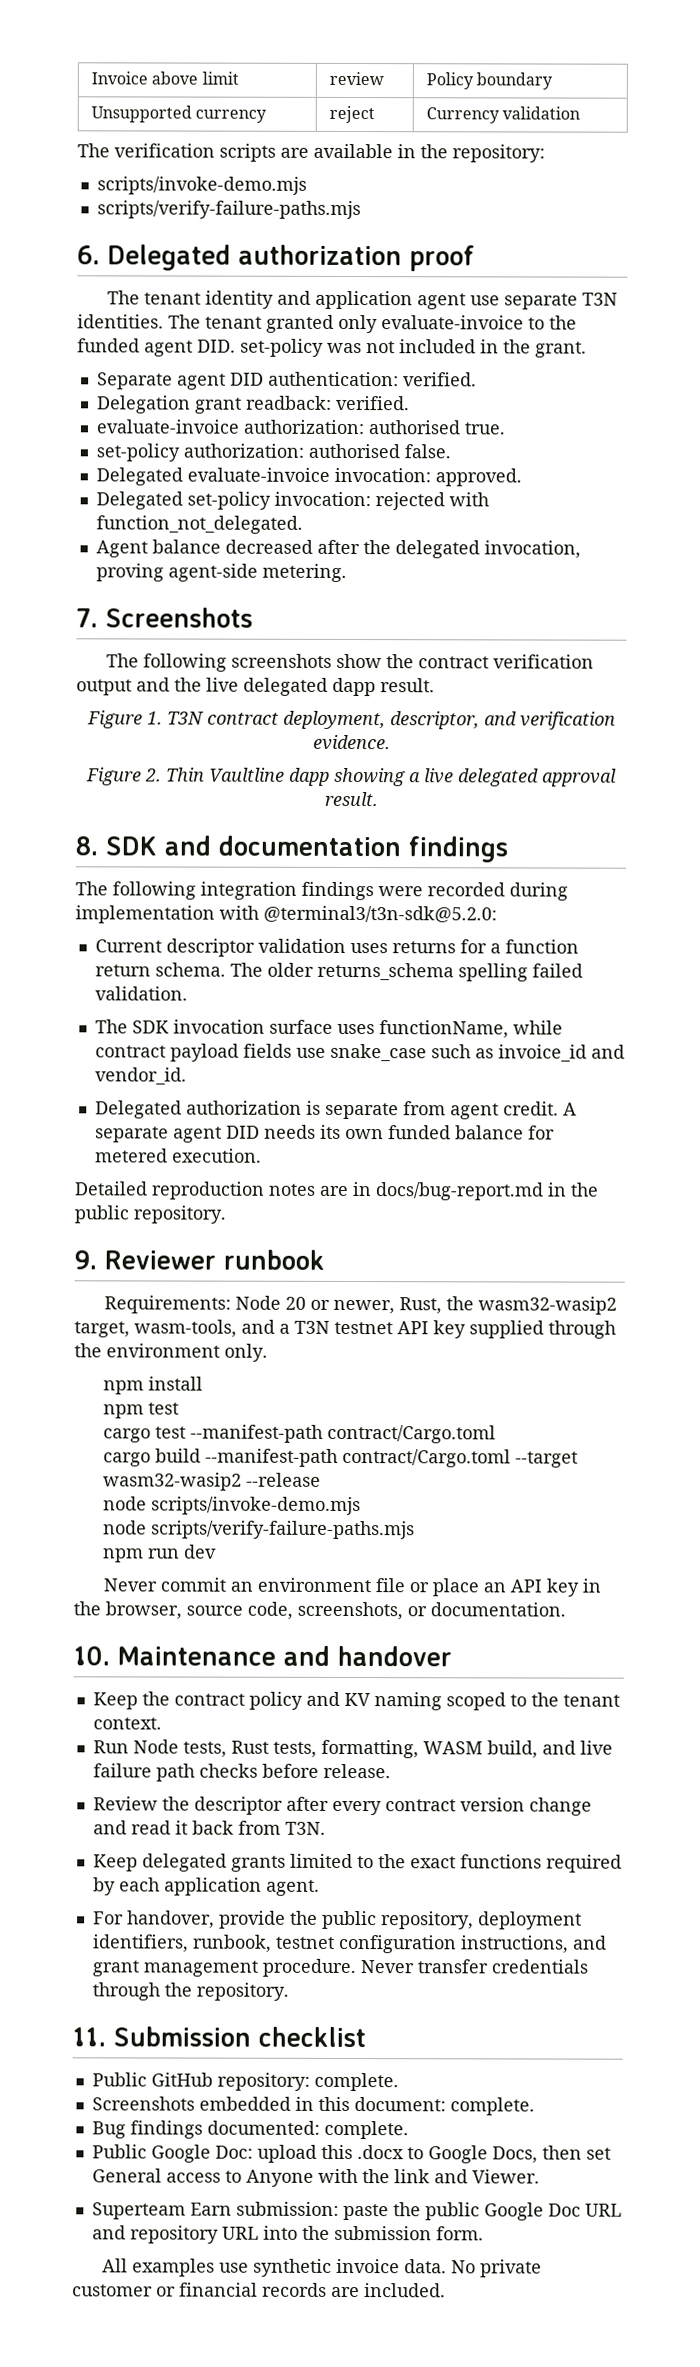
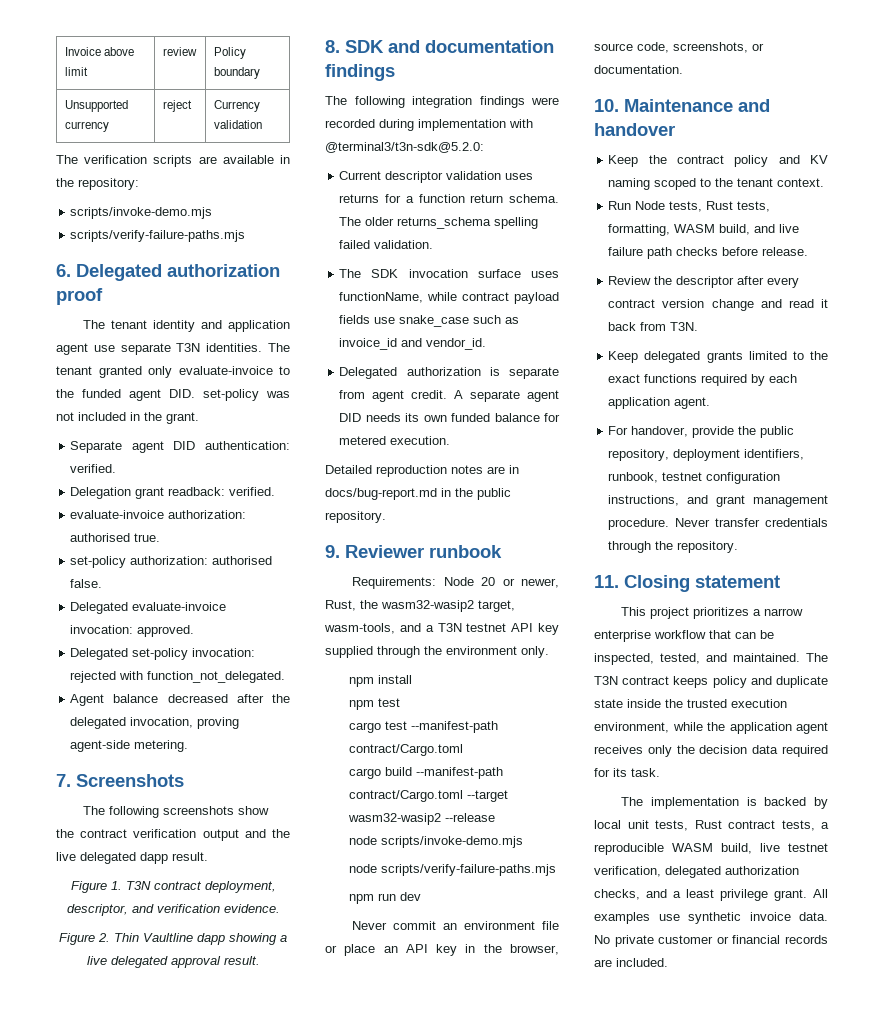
- 11. Submission checklist
- Public GitHub repository: complete.
- Screenshots embedded in this document: complete.
- Bug findings documented: complete.
- Public Google Doc: upload this .docx to Google Docs, then set General access to Anyone with the link and Viewer.
- Superteam Earn submission: paste the public Google Doc URL and repository URL into the submission form.
- All examples use synthetic invoice data.
+ 11. Closing statement
+ This project prioritizes a narrow enterprise workflow that can be inspected, tested, and maintained. The T3N contract keeps policy and duplicate state inside the trusted execution environment, while the application agent receives only the decision data required for its task.
+ The implementation is backed by local unit tests, Rust contract tests, a reproducible WASM build, live testnet verification, delegated authorization checks, and a least privilege grant. All examples use synthetic invoice data.

